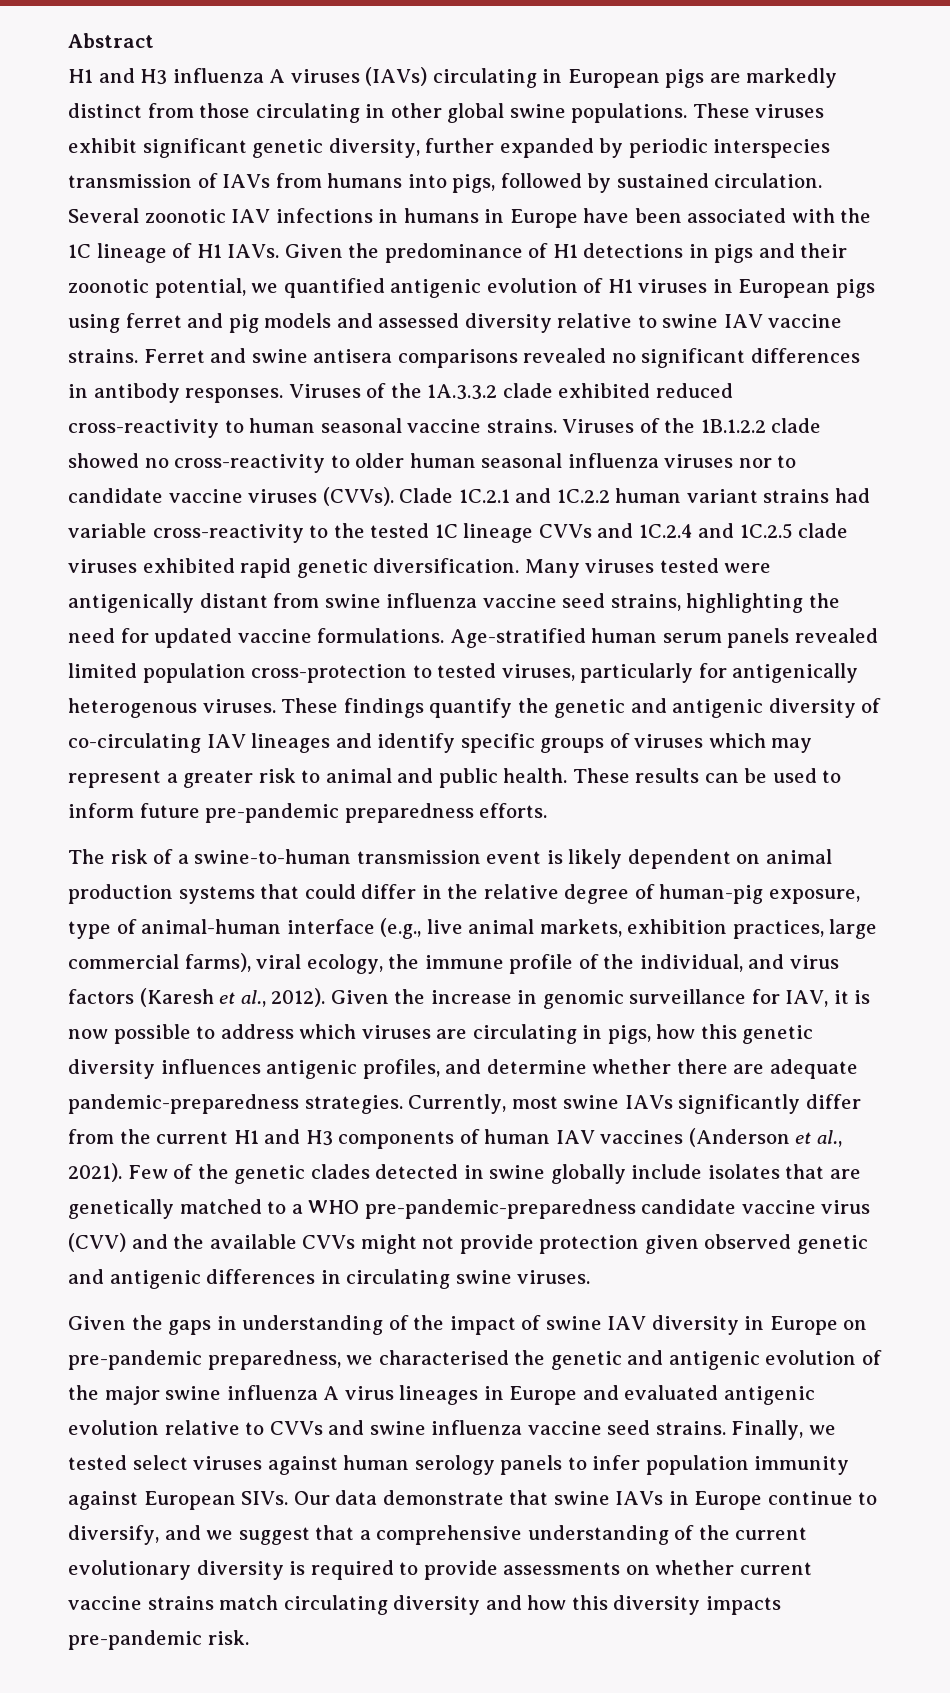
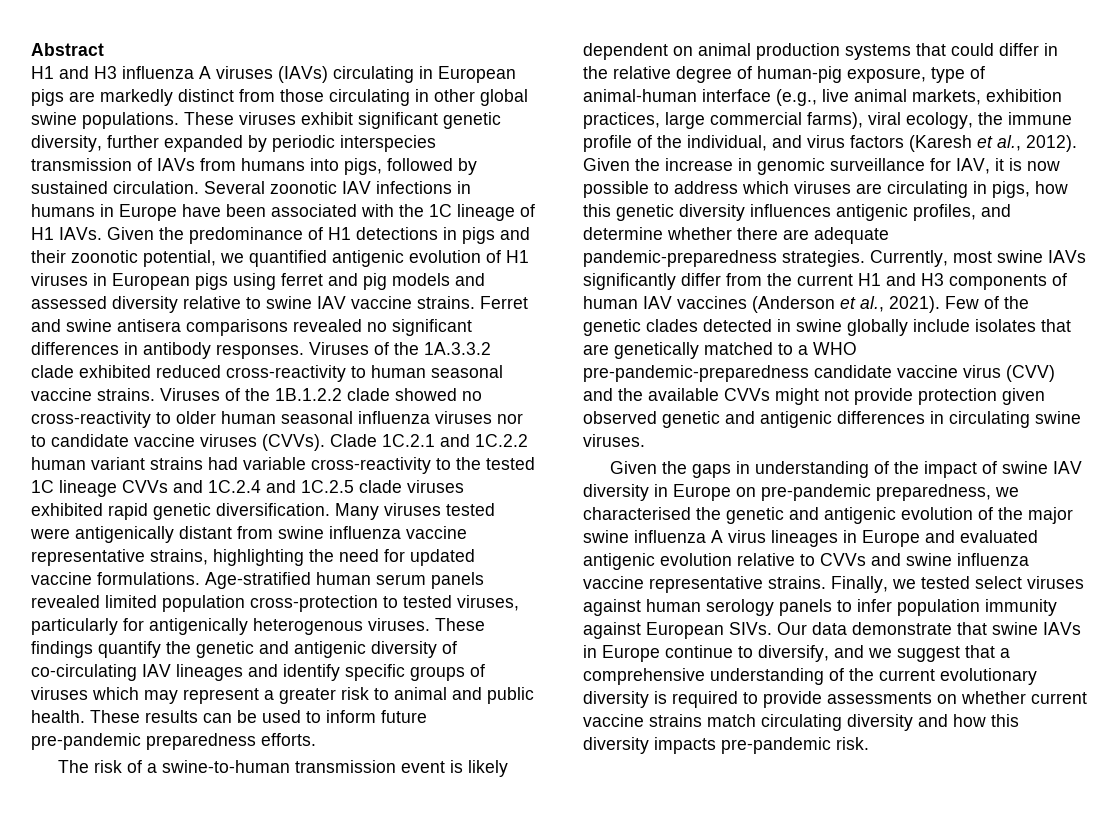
- Many viruses tested were antigenically distant from swine influenza vaccine seed strains, highlighting the need for updated vaccine formulations.
+ Many viruses tested were antigenically distant from swine influenza vaccine representative strains, highlighting the need for updated vaccine formulations.
- Given the gaps in understanding of the impact of swine IAV diversity in Europe on pre-pandemic preparedness, we characterised the genetic and antigenic evolution of the major swine influenza A virus lineages in Europe and evaluated antigenic evolution relative to CVVs and swine influenza vaccine seed strains.
+ Given the gaps in understanding of the impact of swine IAV diversity in Europe on pre-pandemic preparedness, we characterised the genetic and antigenic evolution of the major swine influenza A virus lineages in Europe and evaluated antigenic evolution relative to CVVs and swine influenza vaccine representative strains.

